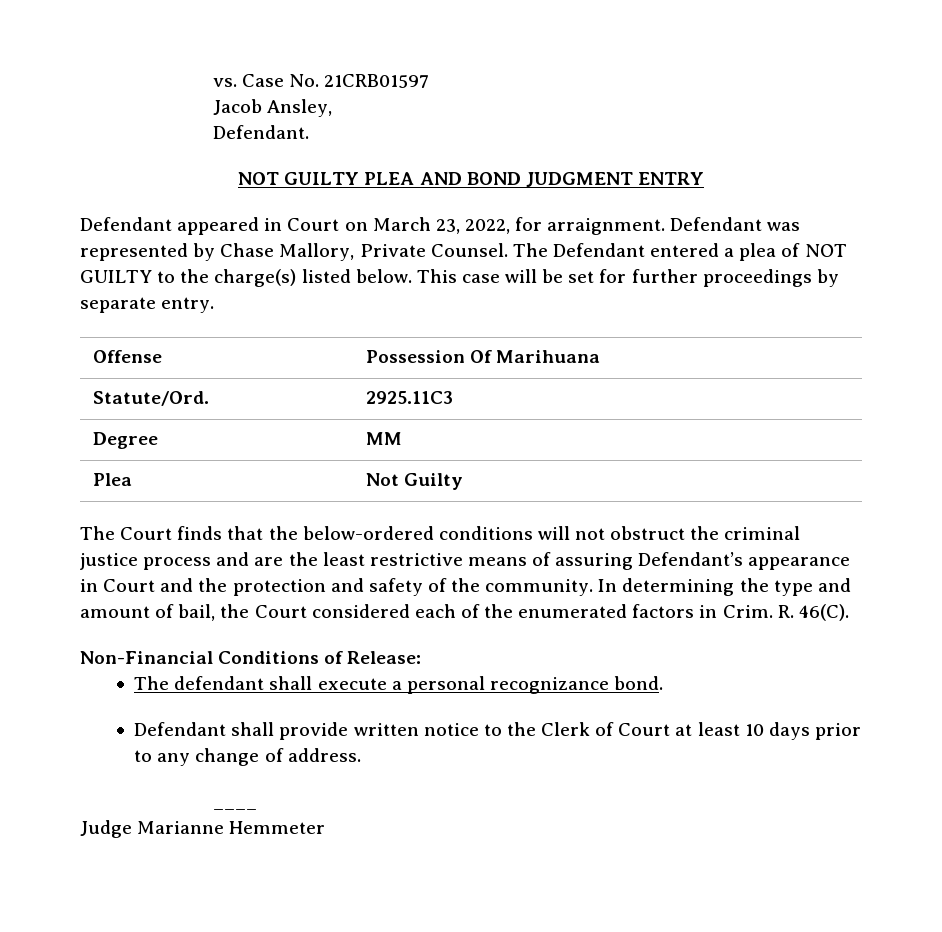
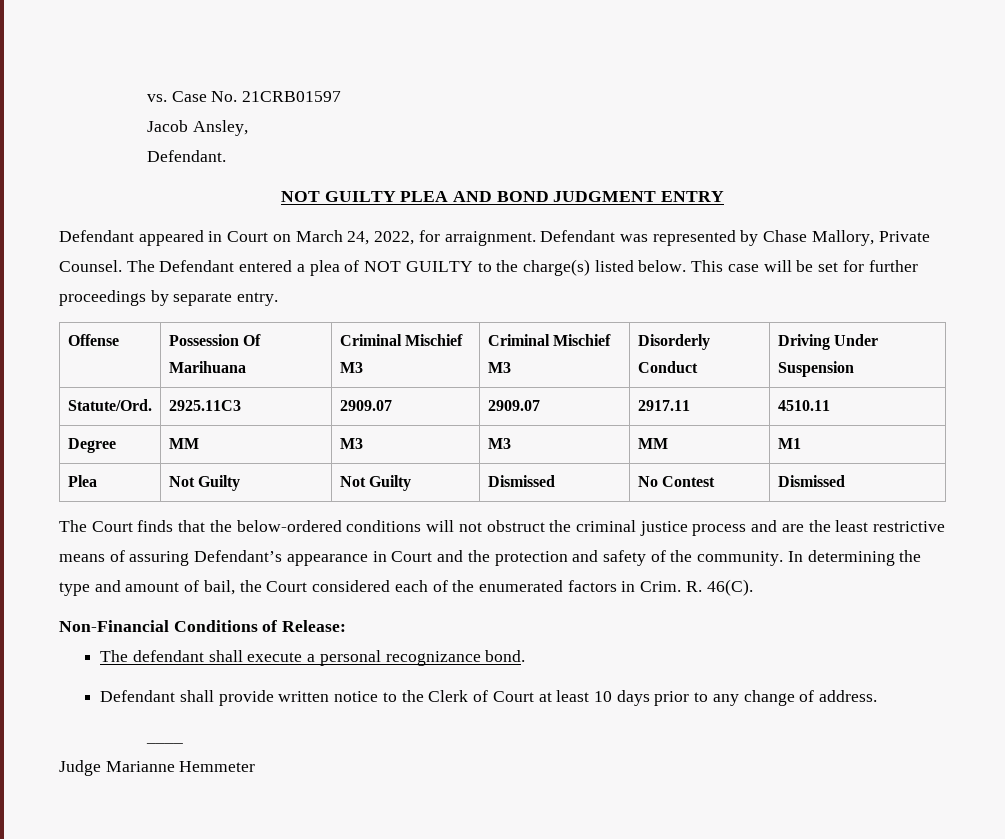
- Defendant appeared in Court on March 23, 2022, for arraignment.
+ Defendant appeared in Court on March 24, 2022, for arraignment.
- Offense | Possession Of Marihuana
- Statute/Ord. | 2925.11C3
- Degree | MM
- Plea | Not Guilty
+ Offense | Possession Of Marihuana | Criminal Mischief M3 | Criminal Mischief M3 | Disorderly Conduct | Driving Under Suspension
+ Statute/Ord. | 2925.11C3 | 2909.07 | 2909.07 | 2917.11 | 4510.11
+ Degree | MM | M3 | M3 | MM | M1
+ Plea | Not Guilty | Not Guilty | Dismissed | No Contest | Dismissed

